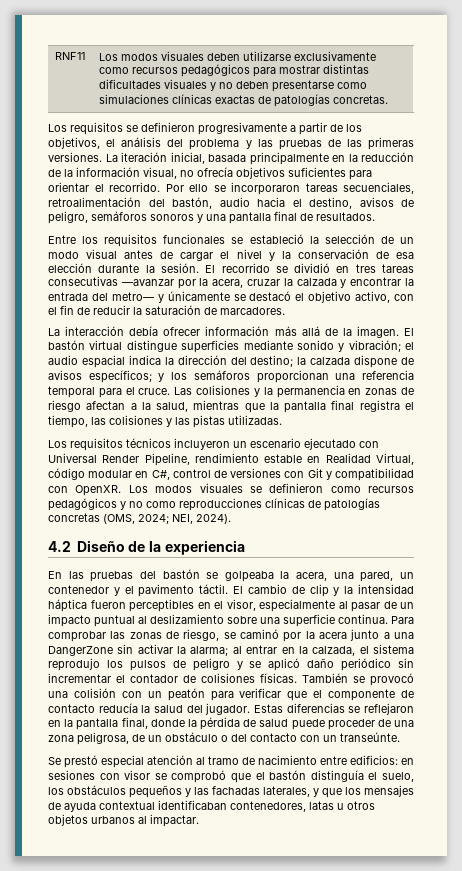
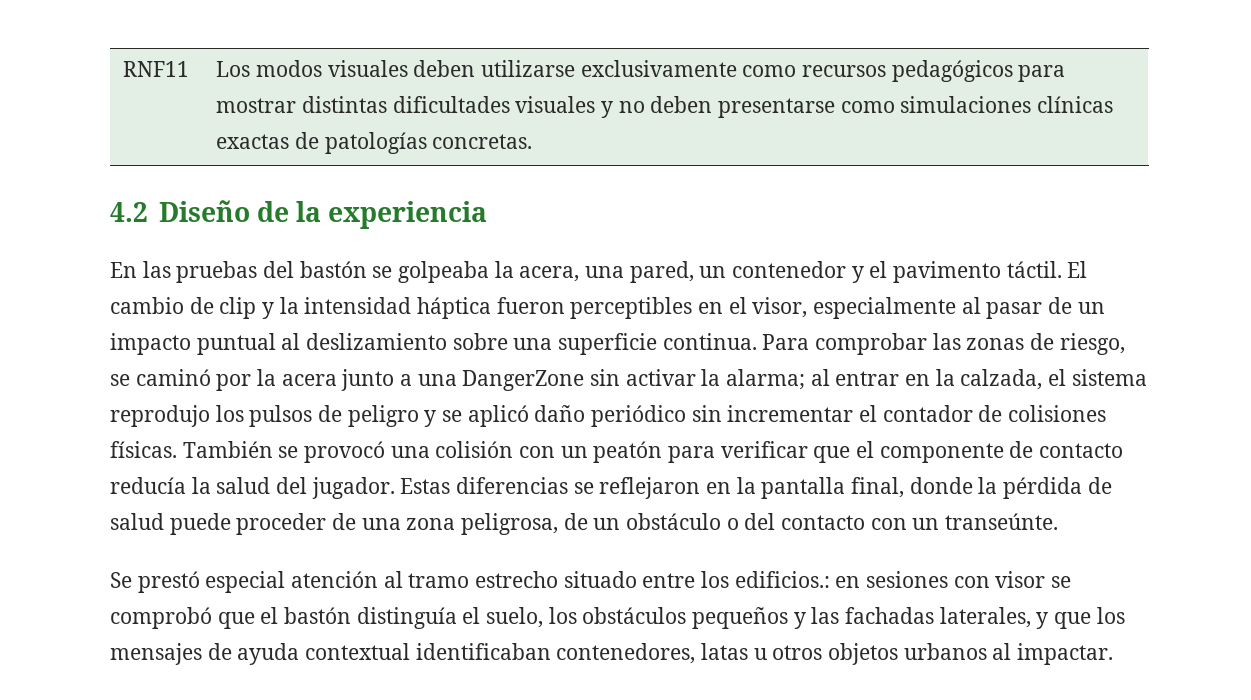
- Los requisitos se definieron progresivamente a partir de los objetivos, el análisis del problema y las pruebas de las primeras versiones. La iteración inicial, basada principalmente en la reducción de la información visual, no ofrecía objetivos suficientes para orientar el recorrido. Por ello se incorporaron tareas secuenciales, retroalimentación del bastón, audio hacia el destino, avisos de peligro, semáforos sonoros y una pantalla final de resultados.
- Entre los requisitos funcionales se estableció la selección de un modo visual antes de cargar el nivel y la conservación de esa elección durante la sesión. El recorrido se dividió en tres tareas consecutivas —avanzar por la acera, cruzar la calzada y encontrar la entrada del metro— y únicamente se destacó el objetivo activo, con el fin de reducir la saturación de marcadores.
- La interacción debía ofrecer información más allá de la imagen. El bastón virtual distingue superficies mediante sonido y vibración; el audio espacial indica la dirección del destino; la calzada dispone de avisos específicos; y los semáforos proporcionan una referencia temporal para el cruce. Las colisiones y la permanencia en zonas de riesgo afectan a la salud, mientras que la pantalla final registra el tiempo, las colisiones y las pistas utilizadas.
- Los requisitos técnicos incluyeron un escenario ejecutado con Universal Render Pipeline, rendimiento estable en Realidad Virtual, código modular en C#, control de versiones con Git y compatibilidad con OpenXR. Los modos visuales se definieron como recursos pedagógicos y no como reproducciones clínicas de patologías concretas (OMS, 2024; NEI, 2024).
- Se prestó especial atención al tramo de nacimiento entre edificios: en sesiones con visor se comprobó que el bastón distinguía el suelo, los obstáculos pequeños y las fachadas laterales, y que los mensajes de ayuda contextual identificaban contenedores, latas u otros objetos urbanos al impactar.
+ Se prestó especial atención al tramo estrecho situado entre los edificios.: en sesiones con visor se comprobó que el bastón distinguía el suelo, los obstáculos pequeños y las fachadas laterales, y que los mensajes de ayuda contextual identificaban contenedores, latas u otros objetos urbanos al impactar.

